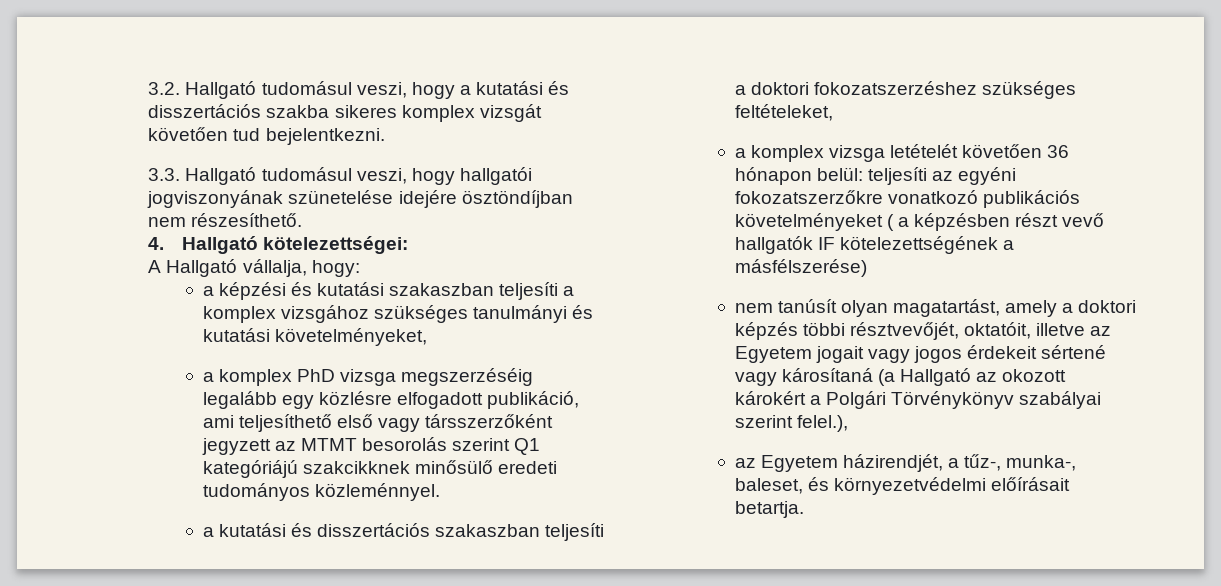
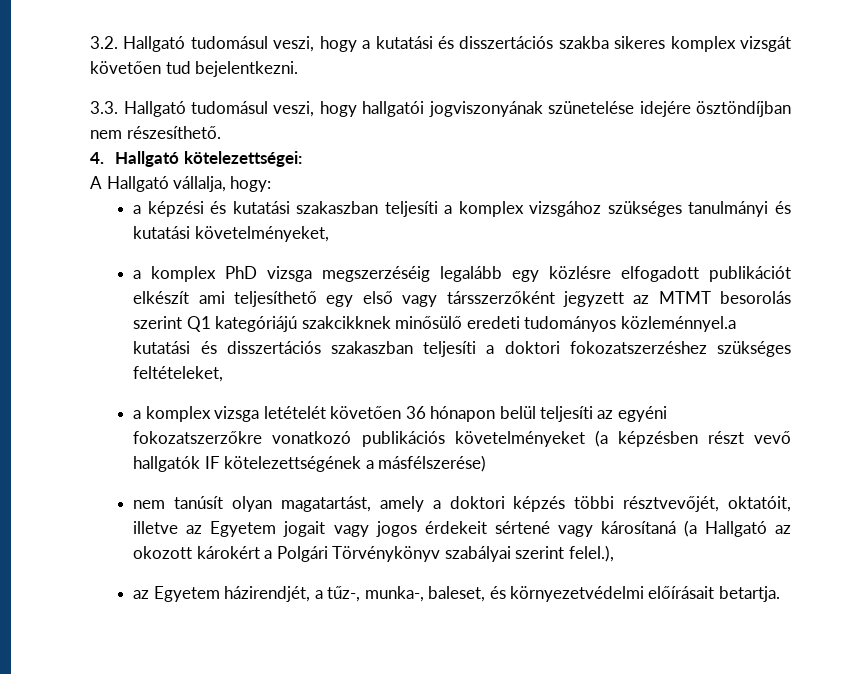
- a komplex PhD vizsga megszerzéséig legalább egy közlésre elfogadott publikáció, ami teljesíthető első vagy társszerzőként jegyzett az MTMT besorolás szerint Q1 kategóriájú szakcikknek minősülő eredeti tudományos közleménnyel.
- a kutatási és disszertációs szakaszban teljesíti a doktori fokozatszerzéshez szükséges feltételeket,
+ a komplex PhD vizsga megszerzéséig legalább egy közlésre elfogadott publikációt elkészít ami teljesíthető egy első vagy társszerzőként jegyzett az MTMT besorolás szerint Q1 kategóriájú szakcikknek minősülő eredeti tudományos közleménnyel.a kutatási és disszertációs szakaszban teljesíti a doktori fokozatszerzéshez szükséges feltételeket,
- a komplex vizsga letételét követően 36 hónapon belül: teljesíti az egyéni fokozatszerzőkre vonatkozó publikációs követelményeket ( a képzésben részt vevő hallgatók IF kötelezettségének a másfélszerése)
+ a komplex vizsga letételét követően 36 hónapon belül teljesíti az egyéni fokozatszerzőkre vonatkozó publikációs követelményeket (a képzésben részt vevő hallgatók IF kötelezettségének a másfélszerése)

